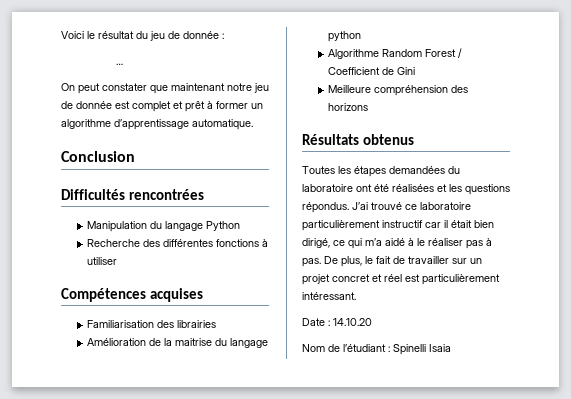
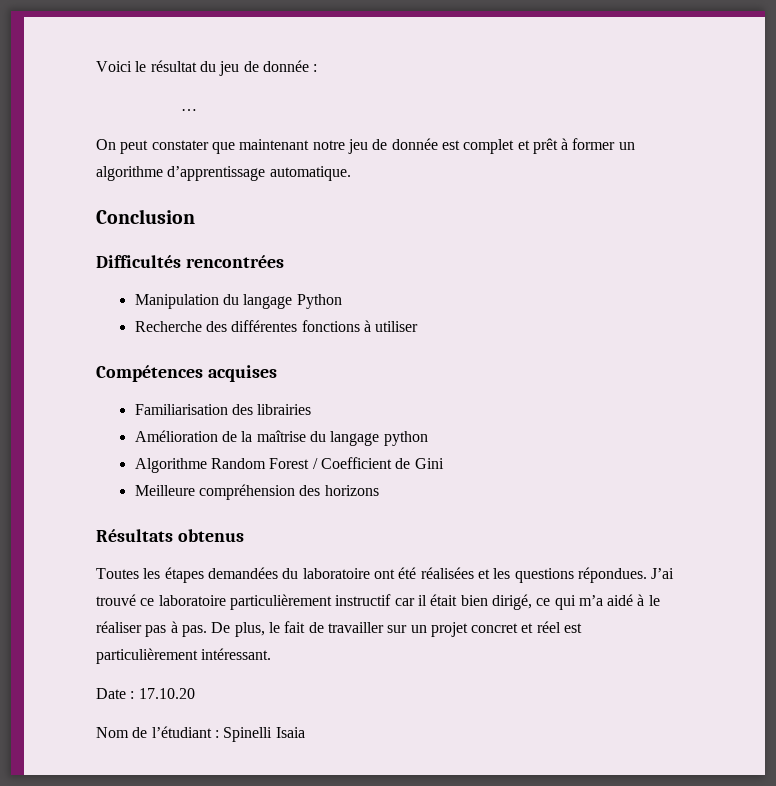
- Amélioration de la maitrise du langage python
+ Amélioration de la maîtrise du langage python
- Toutes les étapes demandées du laboratoire ont été réalisées et les questions répondus.
+ Toutes les étapes demandées du laboratoire ont été réalisées et les questions répondues.
- Date : 14.10.20
+ Date : 17.10.20

